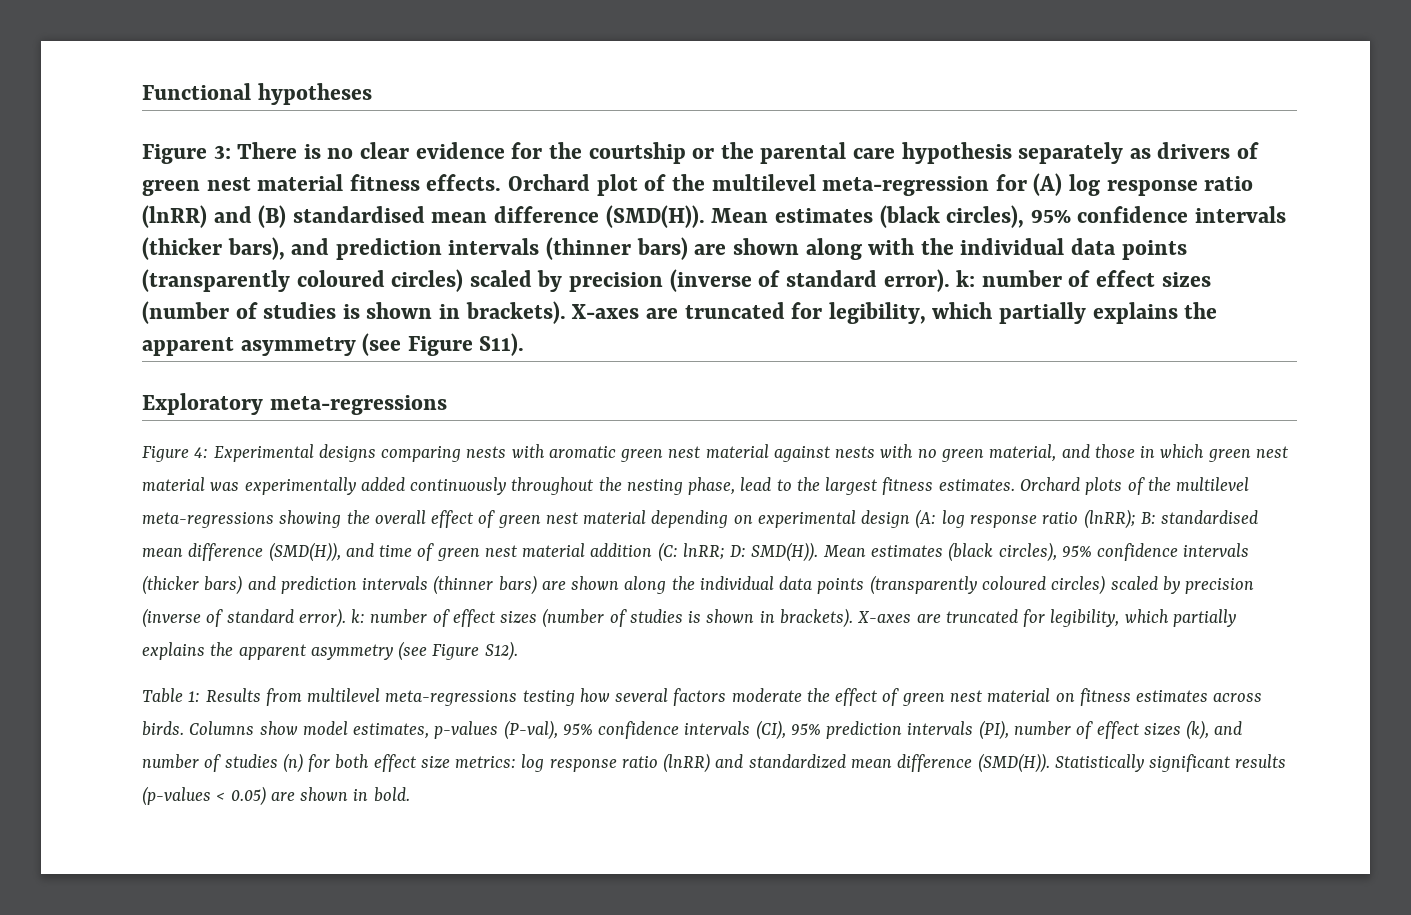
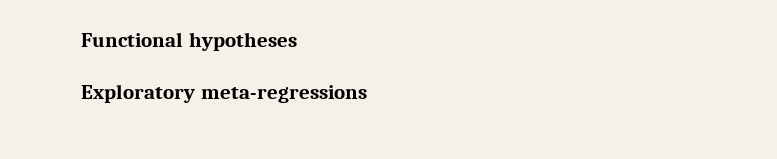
- Figure 3: There is no clear evidence for the courtship or the parental care hypothesis separately as drivers of green nest material fitness effects. Orchard plot of the multilevel meta-regression for (A) log response ratio (lnRR) and (B) standardised mean difference (SMD(H)). Mean estimates (black circles), 95% confidence intervals (thicker bars), and prediction intervals (thinner bars) are shown along with the individual data points (transparently coloured circles) scaled by precision (inverse of standard error). k: number of effect sizes (number of studies is shown in brackets). X-axes are truncated for legibility, which partially explains the apparent asymmetry (see Figure S11).
  Exploratory meta-regressions
- Figure 4: Experimental designs comparing nests with aromatic green nest material against nests with no green material, and those in which green nest material was experimentally added continuously throughout the nesting phase, lead to the largest fitness estimates. Orchard plots of the multilevel meta-regressions showing the overall effect of green nest material depending on experimental design (A: log response ratio (lnRR); B: standardised mean difference (SMD(H)), and time of green nest material addition (C: lnRR; D: SMD(H)). Mean estimates (black circles), 95% confidence intervals (thicker bars) and prediction intervals (thinner bars) are shown along the individual data points (transparently coloured circles) scaled by precision (inverse of standard error). k: number of effect sizes (number of studies is shown in brackets). X-axes are truncated for legibility, which partially explains the apparent asymmetry (see Figure S12).
- Table 1: Results from multilevel meta-regressions testing how several factors moderate the effect of green nest material on fitness estimates across birds. Columns show model estimates, p-values (P-val), 95% confidence intervals (CI), 95% prediction intervals (PI), number of effect sizes (k), and number of studies (n) for both effect size metrics: log response ratio (lnRR) and standardized mean difference (SMD(H)). Statistically significant results (p-values < 0.05) are shown in bold.

